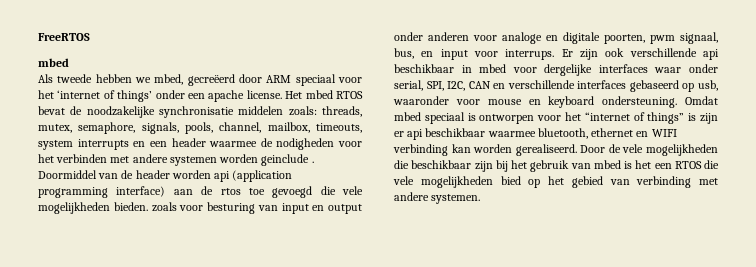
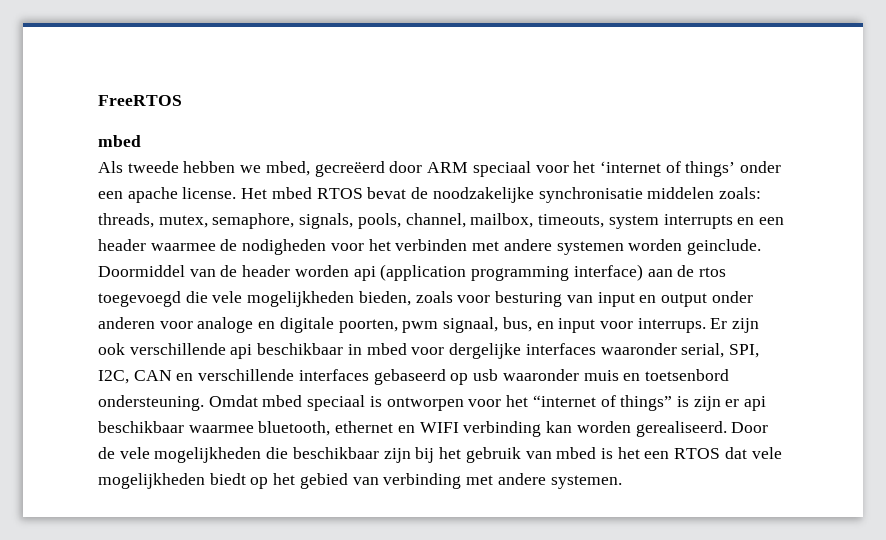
- Het mbed RTOS bevat de noodzakelijke synchronisatie middelen zoals: threads, mutex, semaphore, signals, pools, channel, mailbox, timeouts, system interrupts en een header waarmee de nodigheden voor het verbinden met andere systemen worden geinclude .
+ Het mbed RTOS bevat de noodzakelijke synchronisatie middelen zoals: threads, mutex, semaphore, signals, pools, channel, mailbox, timeouts, system interrupts en een header waarmee de nodigheden voor het verbinden met andere systemen worden geinclude.
- Doormiddel van de header worden api (application programming interface) aan de rtos toe gevoegd die vele mogelijkheden bieden. zoals voor besturing van input en output onder anderen voor analoge en digitale poorten, pwm signaal, bus, en input voor interrups.
+ Doormiddel van de header worden api (application programming interface) aan de rtos toegevoegd die vele mogelijkheden bieden, zoals voor besturing van input en output onder anderen voor analoge en digitale poorten, pwm signaal, bus, en input voor interrups.
- Er zijn ook verschillende api beschikbaar in mbed voor dergelijke interfaces waar onder serial, SPI, I2C, CAN en verschillende interfaces gebaseerd op usb, waaronder voor mouse en keyboard ondersteuning.
+ Er zijn ook verschillende api beschikbaar in mbed voor dergelijke interfaces waaronder serial, SPI, I2C, CAN en verschillende interfaces gebaseerd op usb waaronder muis en toetsenbord ondersteuning.
- Door de vele mogelijkheden die beschikbaar zijn bij het gebruik van mbed is het een RTOS die vele mogelijkheden bied op het gebied van verbinding met andere systemen.
+ Door de vele mogelijkheden die beschikbaar zijn bij het gebruik van mbed is het een RTOS dat vele mogelijkheden biedt op het gebied van verbinding met andere systemen.

